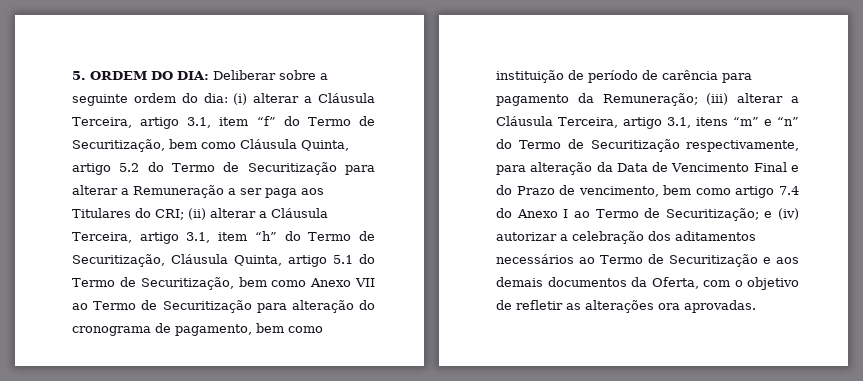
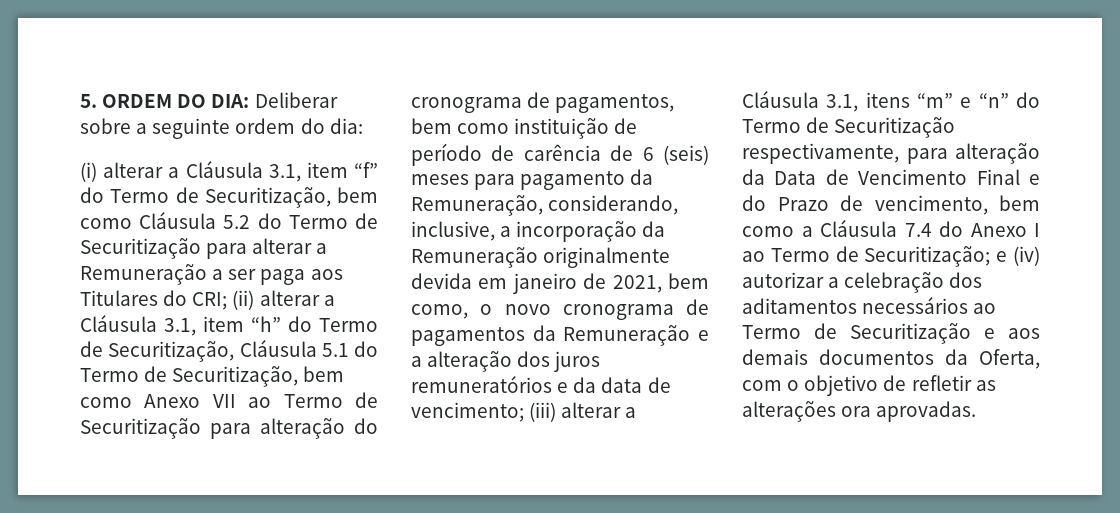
- Deliberar sobre a seguinte ordem do dia: (i) alterar a Cláusula Terceira, artigo 3.1, item “f” do Termo de Securitização, bem como Cláusula Quinta, artigo 5.2 do Termo de Securitização para alterar a Remuneração a ser paga aos Titulares do CRI;
+ Deliberar sobre a seguinte ordem do dia:
+ (i) alterar a Cláusula 3.1, item “f” do Termo de Securitização, bem como Cláusula 5.2 do Termo de Securitização para alterar a Remuneração a ser paga aos Titulares do CRI;
- (ii) alterar a Cláusula Terceira, artigo 3.1, item “h” do Termo de Securitização, Cláusula Quinta, artigo 5.1 do Termo de Securitização, bem como Anexo VII ao Termo de Securitização para alteração do cronograma de pagamento, bem como instituição de período de carência para pagamento da Remuneração;
+ (ii) alterar a Cláusula 3.1, item “h” do Termo de Securitização, Cláusula 5.1 do Termo de Securitização, bem como Anexo VII ao Termo de Securitização para alteração do cronograma de pagamentos, bem como instituição de período de carência de 6 (seis) meses para pagamento da Remuneração, considerando, inclusive, a incorporação da Remuneração originalmente devida em janeiro de 2021, bem como, o novo cronograma de pagamentos da Remuneração e a alteração dos juros remuneratórios e da data de vencimento;
- (iii) alterar a Cláusula Terceira, artigo 3.1, itens “m” e “n” do Termo de Securitização respectivamente, para alteração da Data de Vencimento Final e do Prazo de vencimento, bem como artigo 7.4 do Anexo I ao Termo de Securitização;
+ (iii) alterar a Cláusula 3.1, itens “m” e “n” do Termo de Securitização respectivamente, para alteração da Data de Vencimento Final e do Prazo de vencimento, bem como a Cláusula 7.4 do Anexo I ao Termo de Securitização;

